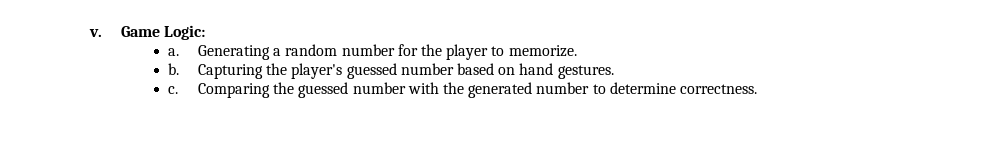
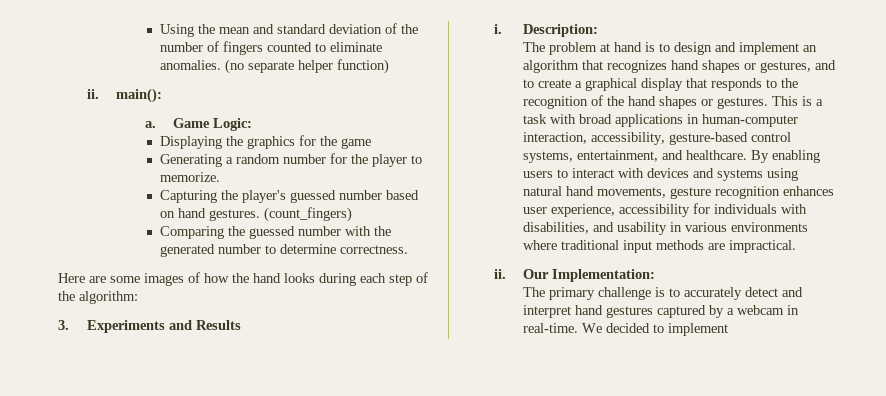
- v. Game Logic:
- a. Generating a random number for the player to memorize.
+ Using the mean and standard deviation of the number of fingers counted to eliminate anomalies. (no separate helper function)
+ ii. main():
+ a. Game Logic:
+ Displaying the graphics for the game
+ Generating a random number for the player to memorize.
- b. Capturing the player's guessed number based on hand gestures.
- c. Comparing the guessed number with the generated number to determine correctness.
+ Capturing the player's guessed number based on hand gestures. (count_fingers)
+ Comparing the guessed number with the generated number to determine correctness.
+ Here are some images of how the hand looks during each step of the algorithm:
+ 3. Experiments and Results
+ i. Description:
+ The problem at hand is to design and implement an algorithm that recognizes hand shapes or gestures, and to create a graphical display that responds to the recognition of the hand shapes or gestures. This is a task with broad applications in human-computer interaction, accessibility, gesture-based control systems, entertainment, and healthcare. By enabling users to interact with devices and systems using natural hand movements, gesture recognition enhances user experience, accessibility for individuals with disabilities, and usability in various environments where traditional input methods are impractical.
+ ii. Our Implementation:
+ The primary challenge is to accurately detect and interpret hand gestures captured by a webcam in real-time. We decided to implement

